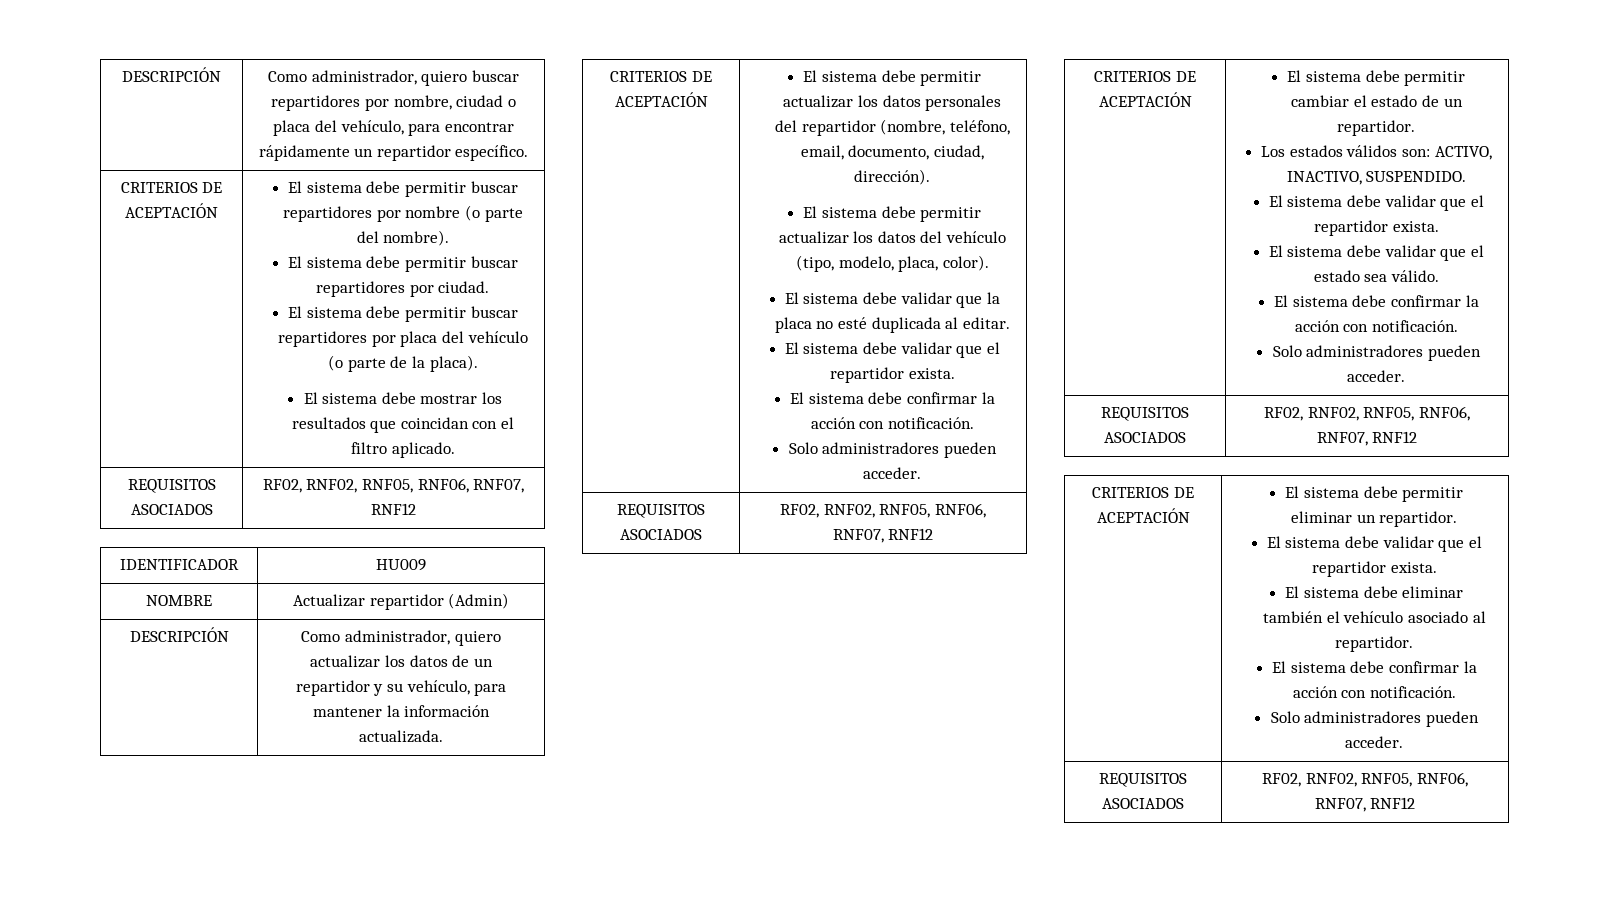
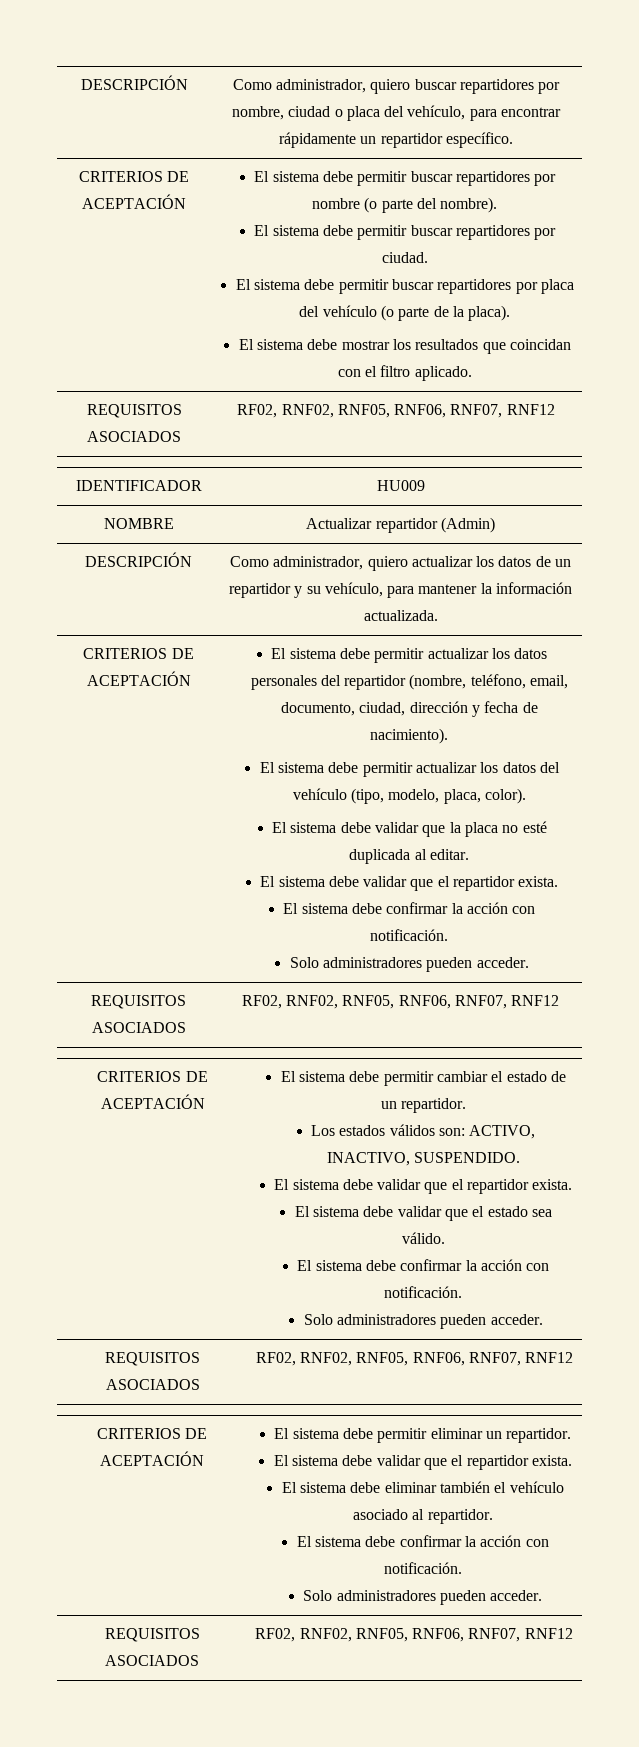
- El sistema debe permitir actualizar los datos personales del repartidor (nombre, teléfono, email, documento, ciudad, dirección).
+ El sistema debe permitir actualizar los datos personales del repartidor (nombre, teléfono, email, documento, ciudad, dirección y fecha de nacimiento).

